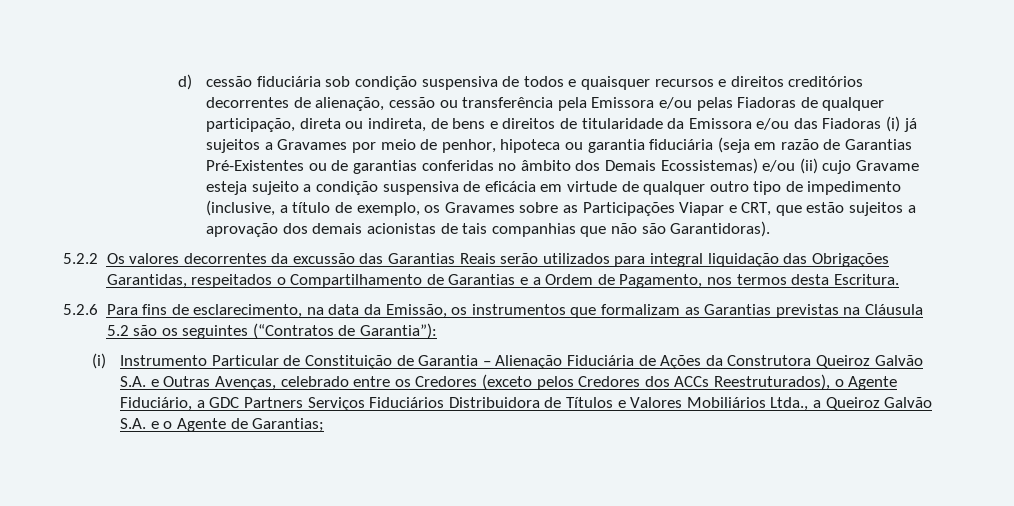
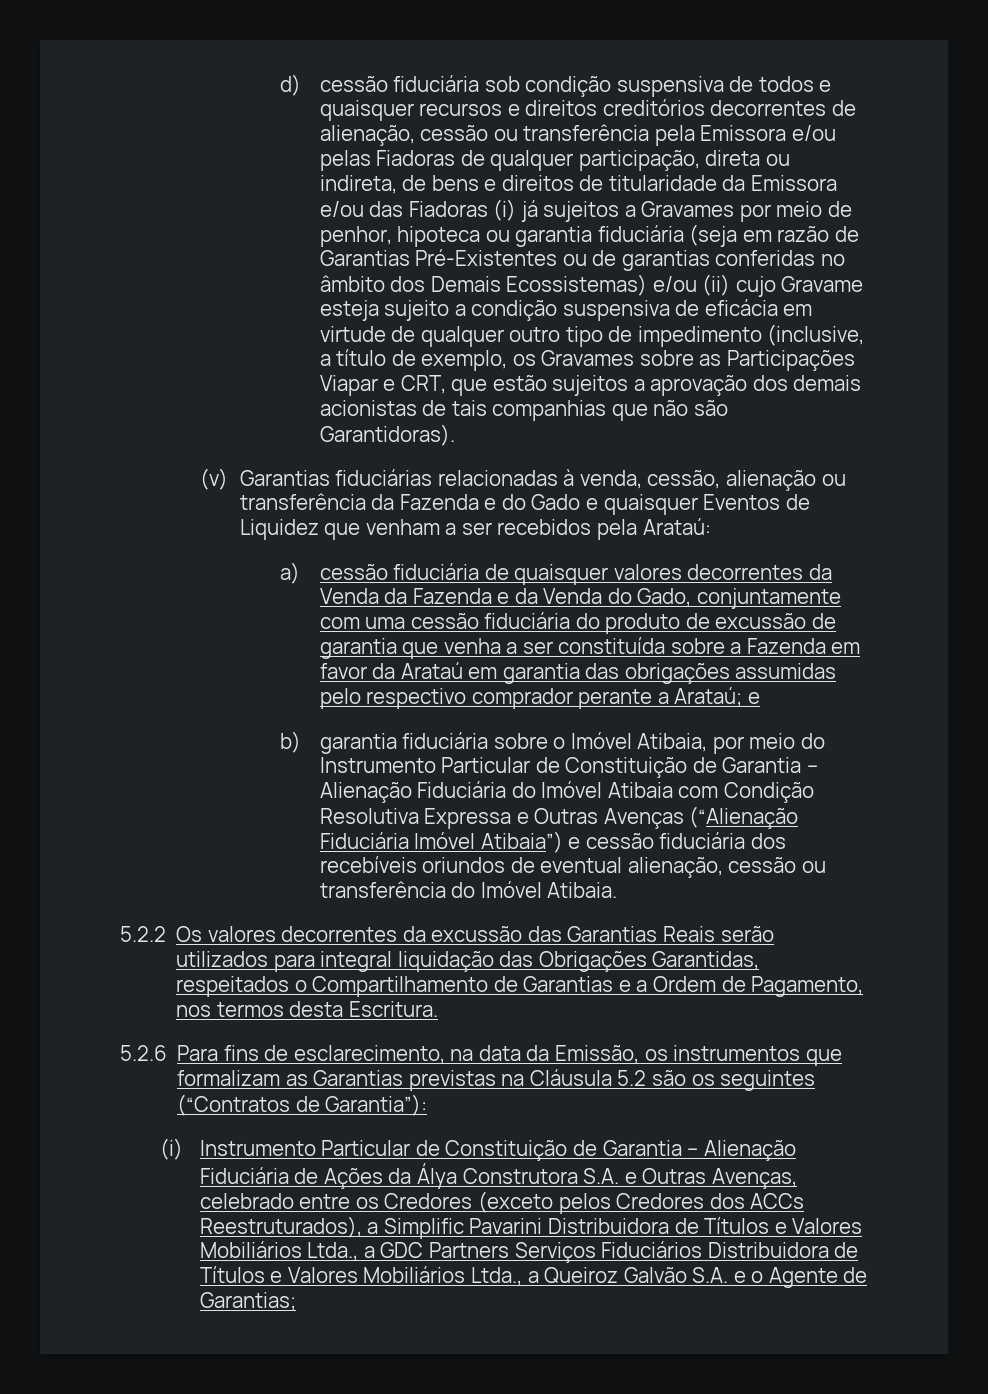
+ (v) Garantias fiduciárias relacionadas à venda, cessão, alienação ou transferência da Fazenda e do Gado e quaisquer Eventos de Liquidez que venham a ser recebidos pela Arataú:
+ a) cessão fiduciária de quaisquer valores decorrentes da Venda da Fazenda e da Venda do Gado, conjuntamente com uma cessão fiduciária do produto de excussão de garantia que venha a ser constituída sobre a Fazenda em favor da Arataú em garantia das obrigações assumidas pelo respectivo comprador perante a Arataú; e
+ b) garantia fiduciária sobre o Imóvel Atibaia, por meio do Instrumento Particular de Constituição de Garantia – Alienação Fiduciária do Imóvel Atibaia com Condição Resolutiva Expressa e Outras Avenças (“Alienação Fiduciária Imóvel Atibaia”) e cessão fiduciária dos recebíveis oriundos de eventual alienação, cessão ou transferência do Imóvel Atibaia.
- (i) Instrumento Particular de Constituição de Garantia – Alienação Fiduciária de Ações da Construtora Queiroz Galvão S.A. e Outras Avenças, celebrado entre os Credores (exceto pelos Credores dos ACCs Reestruturados), o Agente Fiduciário, a GDC Partners Serviços Fiduciários Distribuidora de Títulos e Valores Mobiliários Ltda., a Queiroz Galvão S.A. e o Agente de Garantias;
+ (i) Instrumento Particular de Constituição de Garantia – Alienação Fiduciária de Ações da Álya Construtora S.A. e Outras Avenças, celebrado entre os Credores (exceto pelos Credores dos ACCs Reestruturados), a Simplific Pavarini Distribuidora de Títulos e Valores Mobiliários Ltda., a GDC Partners Serviços Fiduciários Distribuidora de Títulos e Valores Mobiliários Ltda., a Queiroz Galvão S.A. e o Agente de Garantias;

